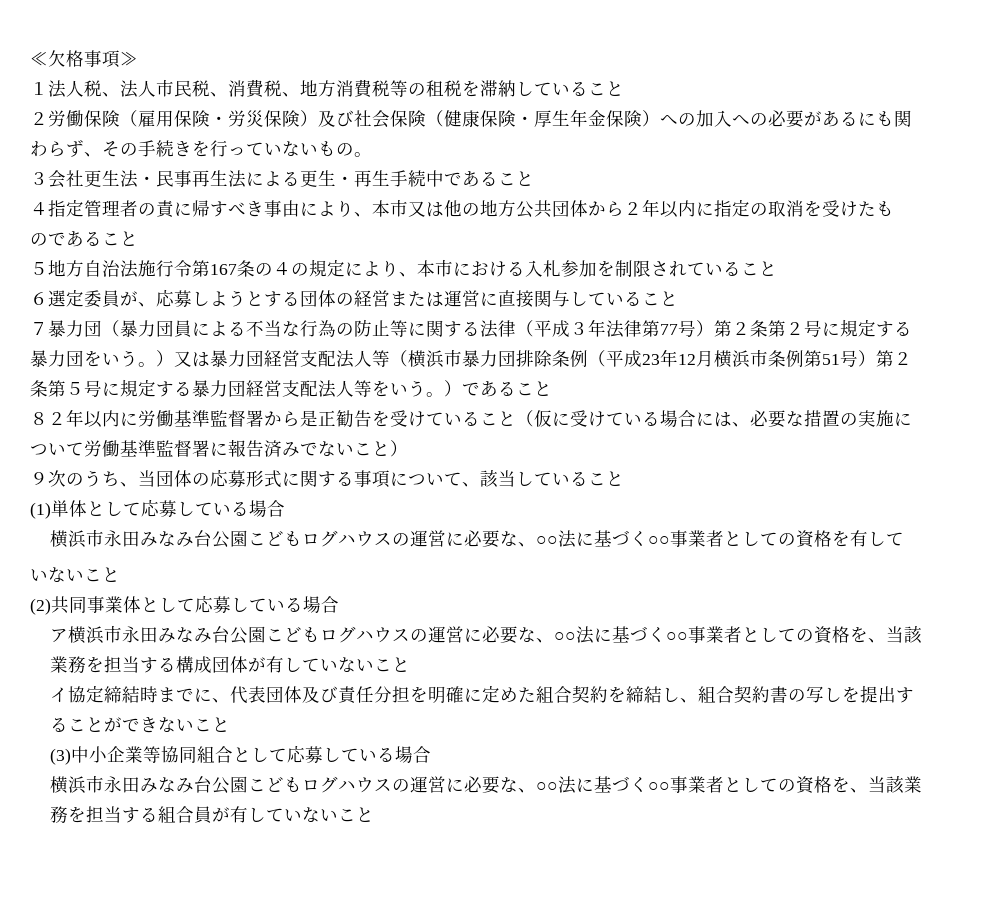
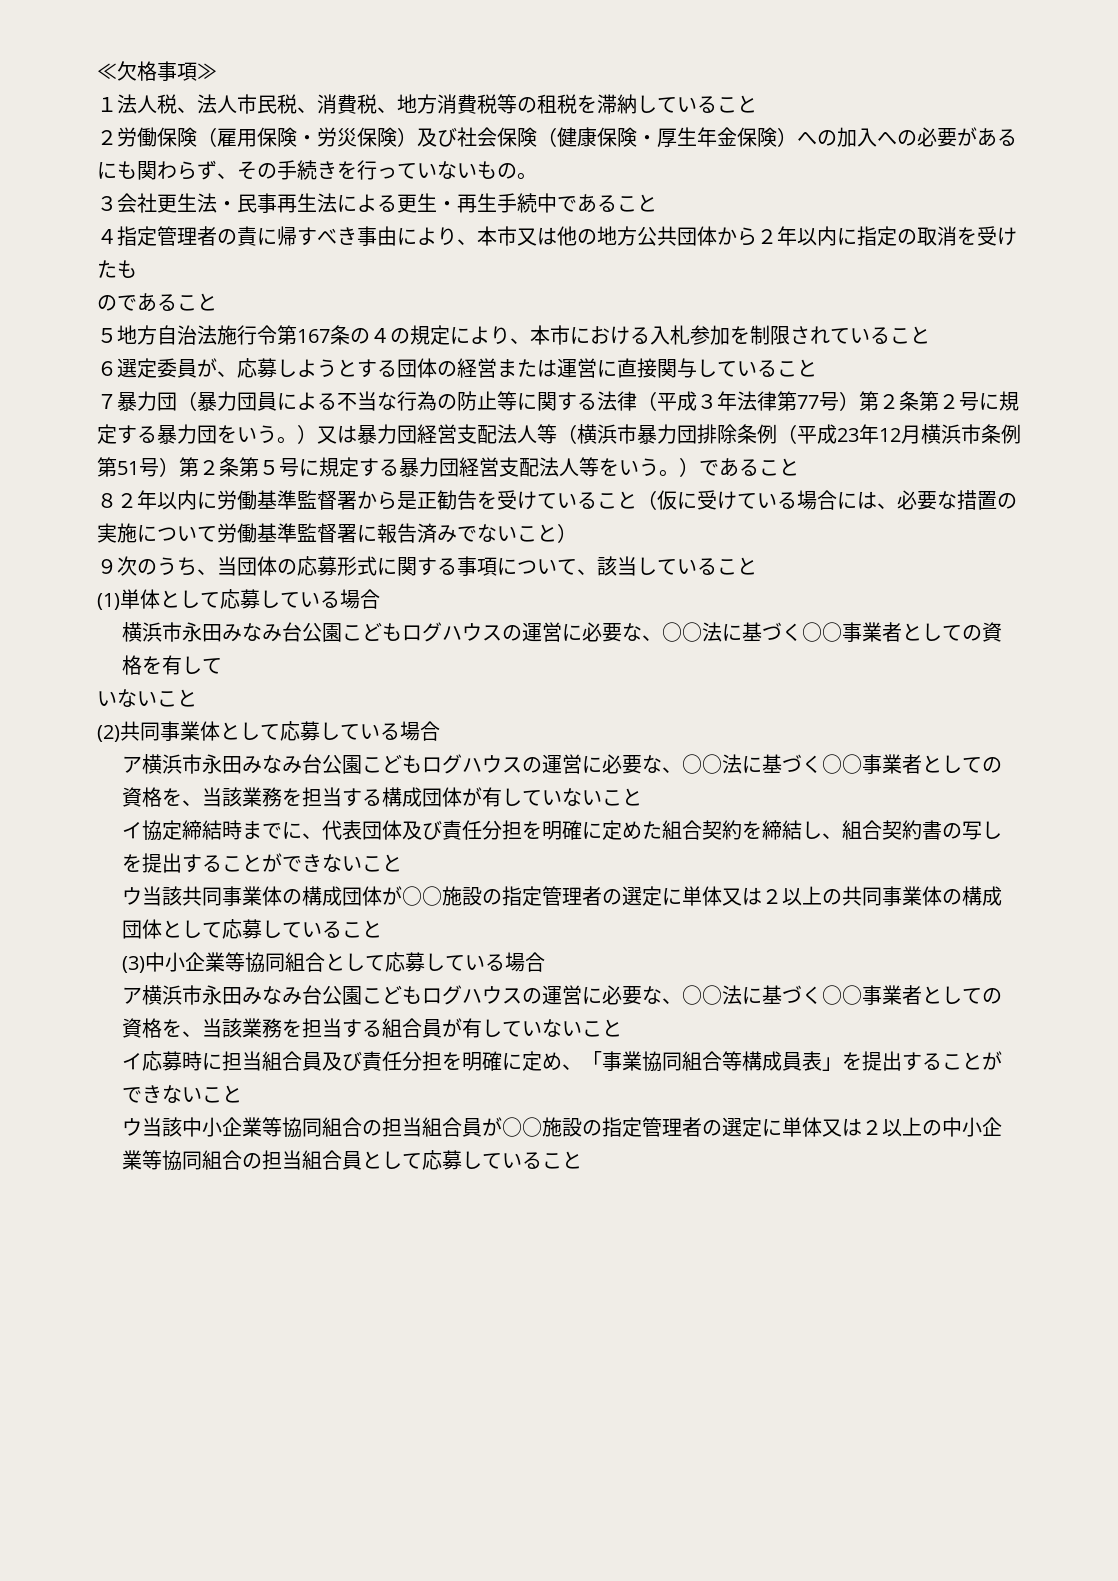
+ ウ当該共同事業体の構成団体が○○施設の指定管理者の選定に単体又は２以上の共同事業体の構成団体として応募していること
- 横浜市永田みなみ台公園こどもログハウスの運営に必要な、○○法に基づく○○事業者としての資格を、当該業務を担当する組合員が有していないこと
+ ア横浜市永田みなみ台公園こどもログハウスの運営に必要な、○○法に基づく○○事業者としての資格を、当該業務を担当する組合員が有していないこと
+ イ応募時に担当組合員及び責任分担を明確に定め、「事業協同組合等構成員表」を提出することができないこと
+ ウ当該中小企業等協同組合の担当組合員が○○施設の指定管理者の選定に単体又は２以上の中小企業等協同組合の担当組合員として応募していること

